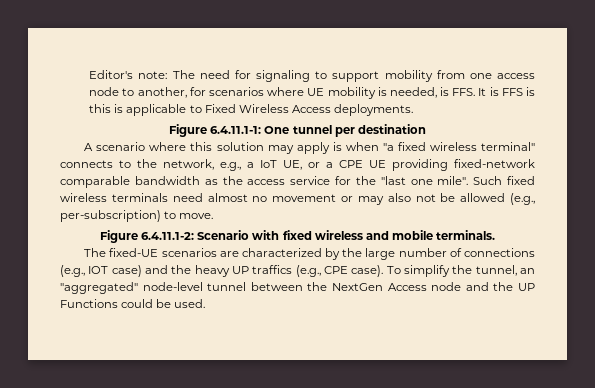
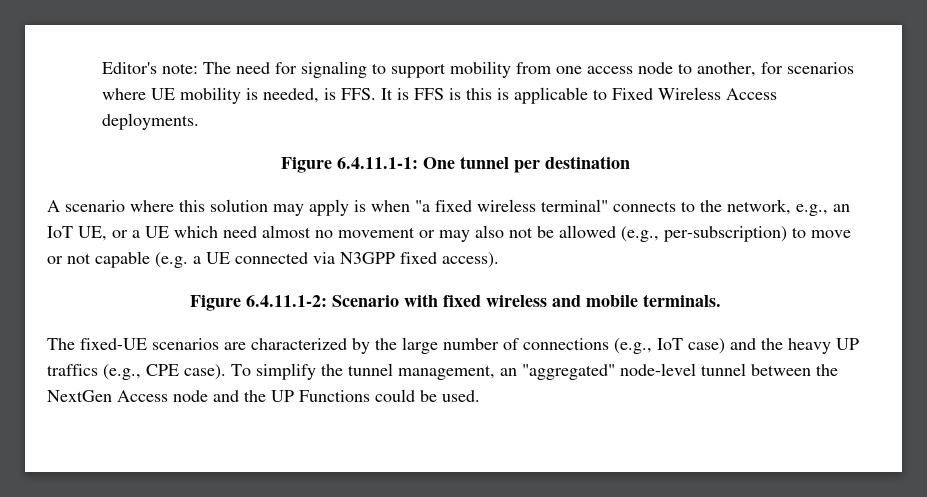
- A scenario where this solution may apply is when "a fixed wireless terminal" connects to the network, e.g., a IoT UE, or a CPE UE providing fixed-network comparable bandwidth as the access service for the "last one mile". Such fixed wireless terminals need almost no movement or may also not be allowed (e.g., per-subscription) to move.
+ A scenario where this solution may apply is when "a fixed wireless terminal" connects to the network, e.g., an IoT UE, or a UE which need almost no movement or may also not be allowed (e.g., per-subscription) to move or not capable (e.g. a UE connected via N3GPP fixed access).
- The fixed-UE scenarios are characterized by the large number of connections (e.g., IOT case) and the heavy UP traffics (e.g., CPE case).
+ The fixed-UE scenarios are characterized by the large number of connections (e.g., IoT case) and the heavy UP traffics (e.g., CPE case).
- To simplify the tunnel, an "aggregated" node-level tunnel between the NextGen Access node and the UP Functions could be used.
+ To simplify the tunnel management, an "aggregated" node-level tunnel between the NextGen Access node and the UP Functions could be used.

